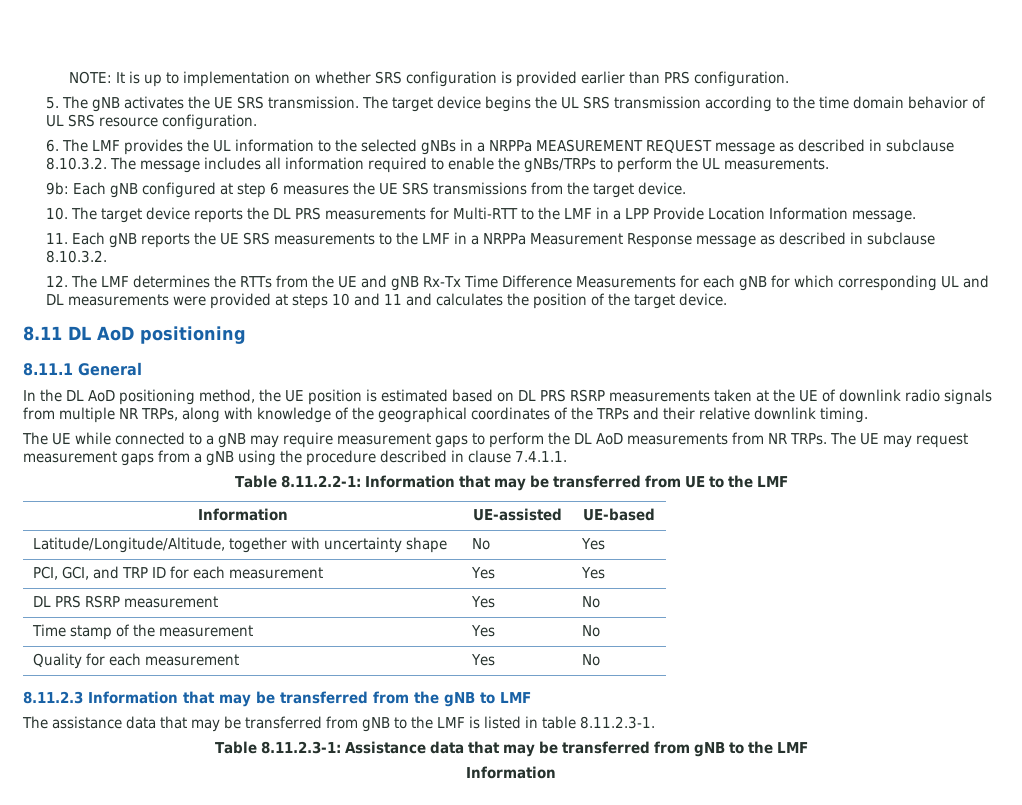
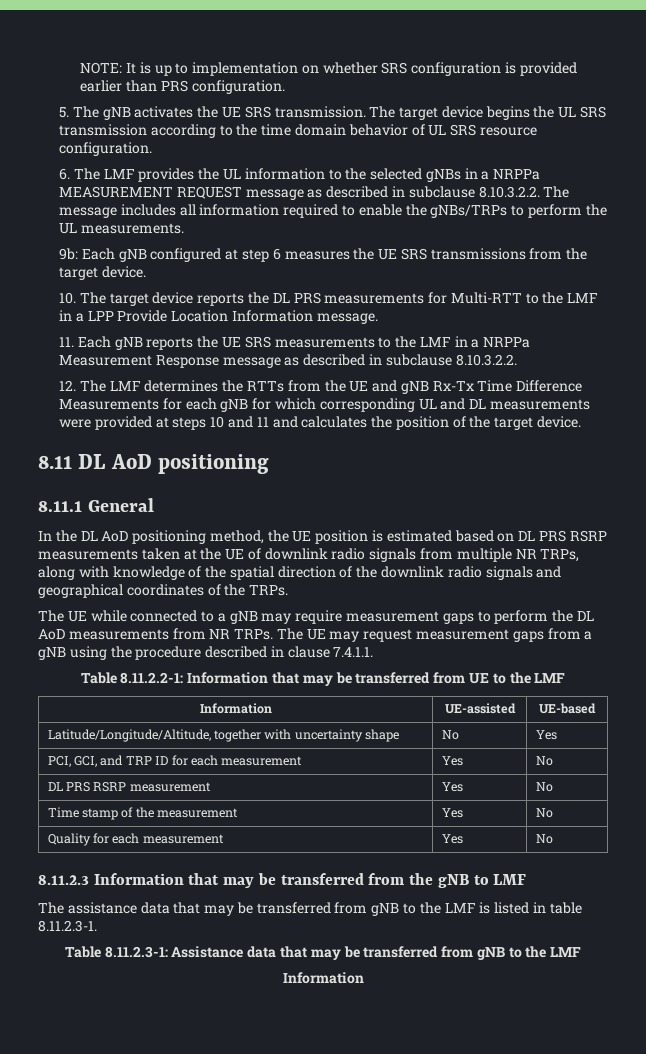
- 6. The LMF provides the UL information to the selected gNBs in a NRPPa MEASUREMENT REQUEST message as described in subclause 8.10.3.2. The message includes all information required to enable the gNBs/TRPs to perform the UL measurements.
+ 6. The LMF provides the UL information to the selected gNBs in a NRPPa MEASUREMENT REQUEST message as described in subclause 8.10.3.2.2. The message includes all information required to enable the gNBs/TRPs to perform the UL measurements.
- 11. Each gNB reports the UE SRS measurements to the LMF in a NRPPa Measurement Response message as described in subclause 8.10.3.2.
+ 11. Each gNB reports the UE SRS measurements to the LMF in a NRPPa Measurement Response message as described in subclause 8.10.3.2.2.
- In the DL AoD positioning method, the UE position is estimated based on DL PRS RSRP measurements taken at the UE of downlink radio signals from multiple NR TRPs, along with knowledge of the geographical coordinates of the TRPs and their relative downlink timing.
+ In the DL AoD positioning method, the UE position is estimated based on DL PRS RSRP measurements taken at the UE of downlink radio signals from multiple NR TRPs, along with knowledge of the spatial direction of the downlink radio signals and geographical coordinates of the TRPs.
- PCI, GCI, and TRP ID for each measurement | Yes | Yes
+ PCI, GCI, and TRP ID for each measurement | Yes | No

